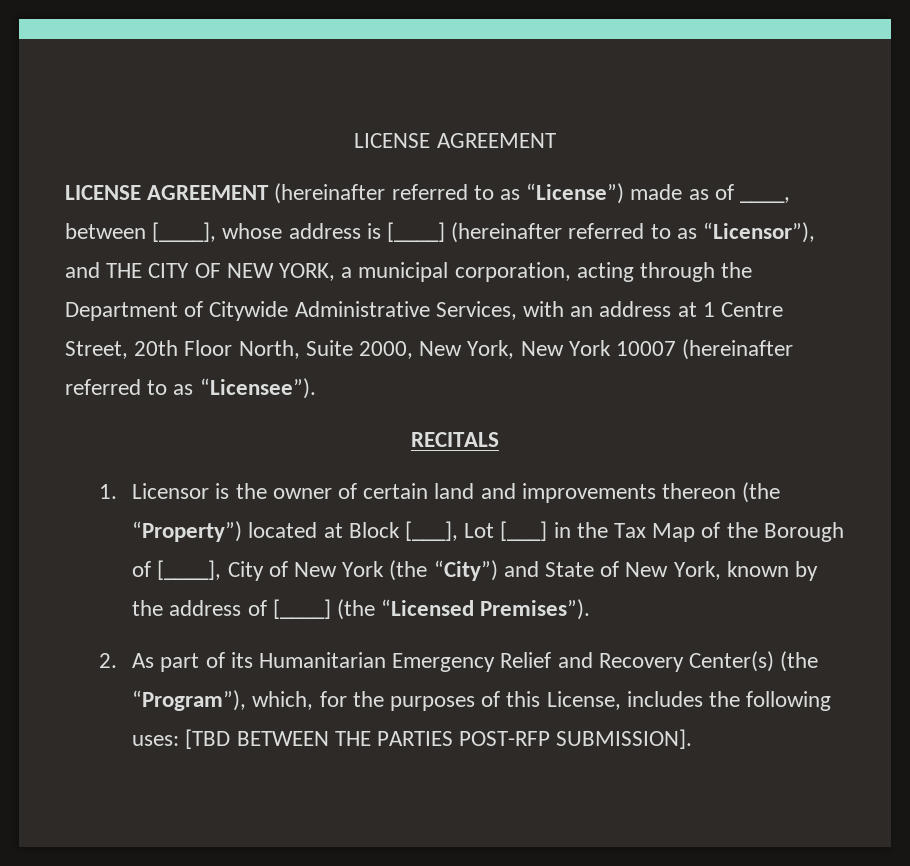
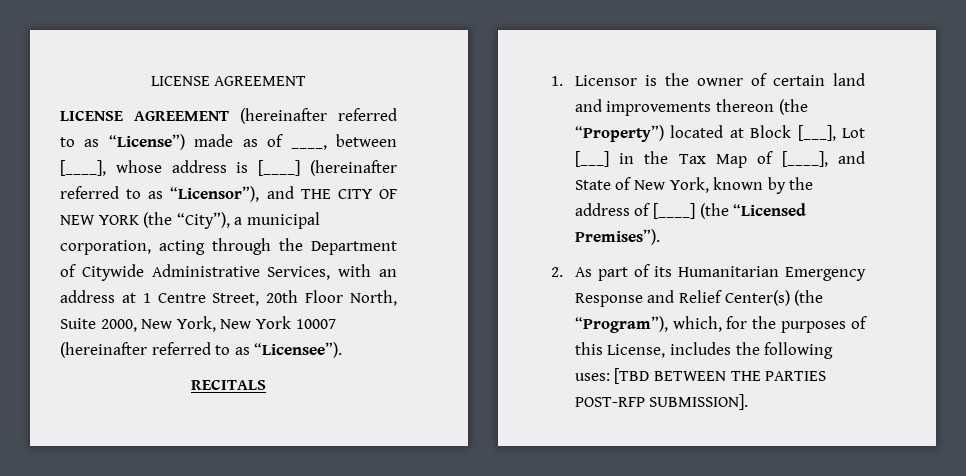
- LICENSE AGREEMENT (hereinafter referred to as “License”) made as of ____, between [____], whose address is [____] (hereinafter referred to as “Licensor”), and THE CITY OF NEW YORK, a municipal corporation, acting through the Department of Citywide Administrative Services, with an address at 1 Centre Street, 20th Floor North, Suite 2000, New York, New York 10007 (hereinafter referred to as “Licensee”).
+ LICENSE AGREEMENT (hereinafter referred to as “License”) made as of ____, between [____], whose address is [____] (hereinafter referred to as “Licensor”), and THE CITY OF NEW YORK (the “City”), a municipal corporation, acting through the Department of Citywide Administrative Services, with an address at 1 Centre Street, 20th Floor North, Suite 2000, New York, New York 10007 (hereinafter referred to as “Licensee”).
- 1. Licensor is the owner of certain land and improvements thereon (the “Property”) located at Block [___], Lot [___] in the Tax Map of the Borough of [____], City of New York (the “City”) and State of New York, known by the address of [____] (the “Licensed Premises”).
+ 1. Licensor is the owner of certain land and improvements thereon (the “Property”) located at Block [___], Lot [___] in the Tax Map of [____], and State of New York, known by the address of [____] (the “Licensed Premises”).
- 2. As part of its Humanitarian Emergency Relief and Recovery Center(s) (the “Program”), which, for the purposes of this License, includes the following uses: [TBD BETWEEN THE PARTIES POST-RFP SUBMISSION].
+ 2. As part of its Humanitarian Emergency Response and Relief Center(s) (the “Program”), which, for the purposes of this License, includes the following uses: [TBD BETWEEN THE PARTIES POST-RFP SUBMISSION].

